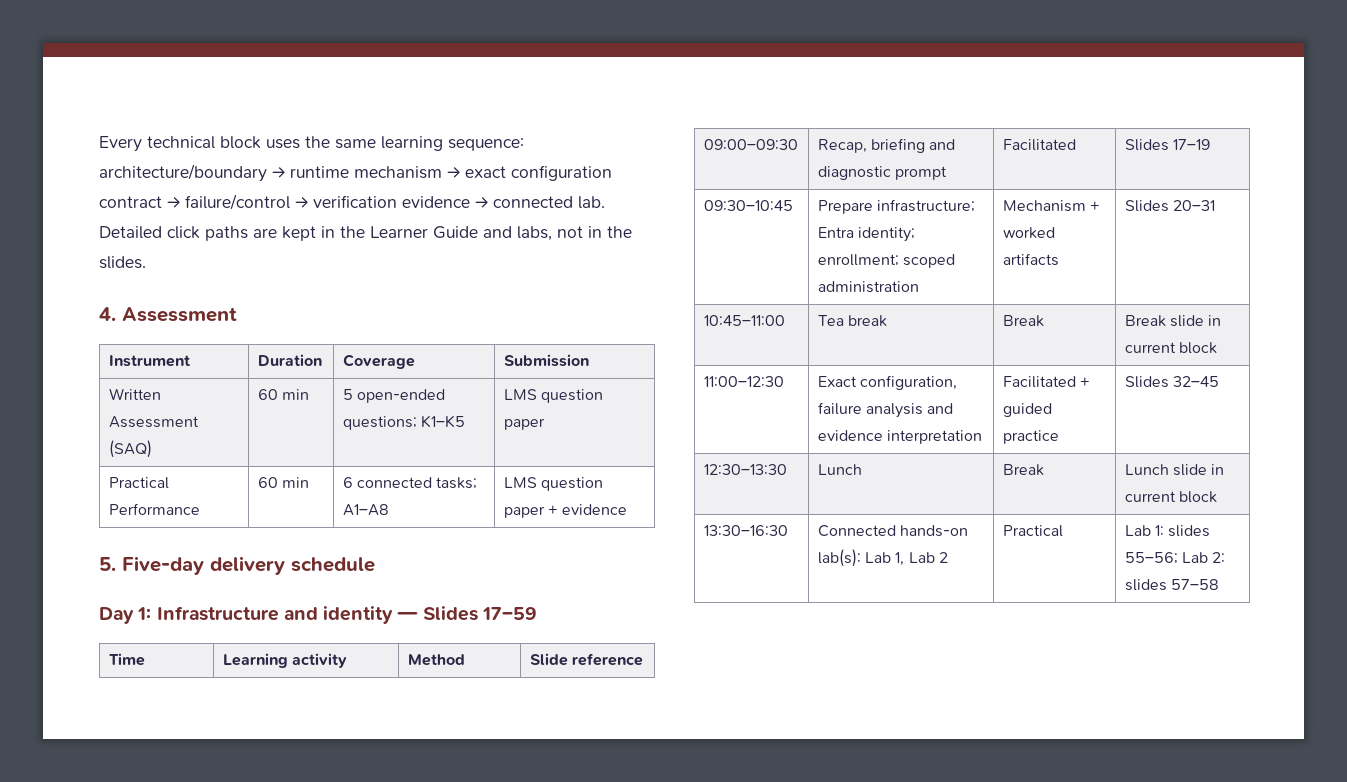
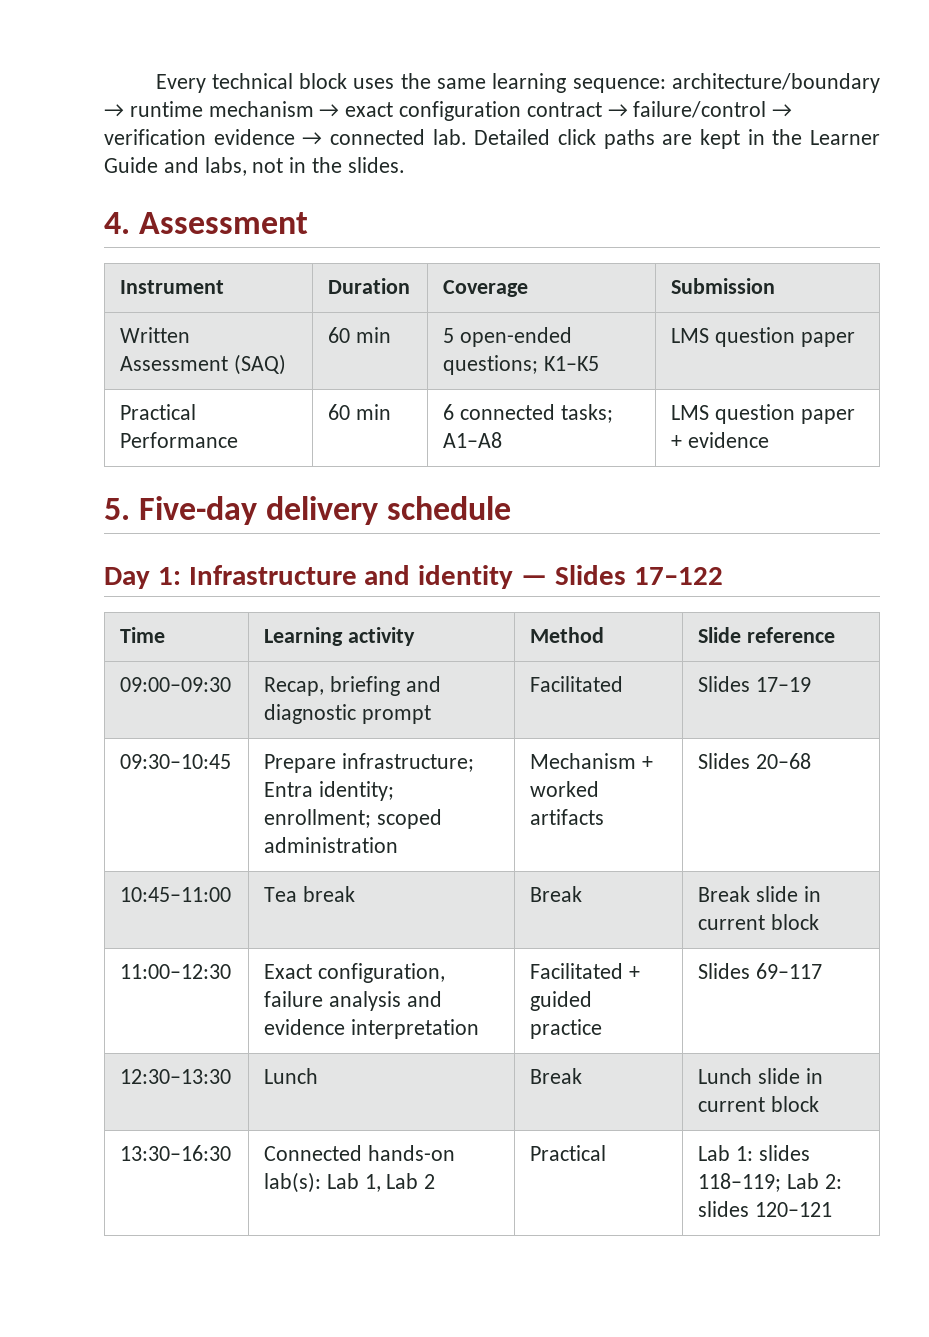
- Day 1: Infrastructure and identity — Slides 17–59
+ Day 1: Infrastructure and identity — Slides 17–122
- 09:30–10:45 | Prepare infrastructure; Entra identity; enrollment; scoped administration | Mechanism + worked artifacts | Slides 20–31
+ 09:30–10:45 | Prepare infrastructure; Entra identity; enrollment; scoped administration | Mechanism + worked artifacts | Slides 20–68
- 11:00–12:30 | Exact configuration, failure analysis and evidence interpretation | Facilitated + guided practice | Slides 32–45
+ 11:00–12:30 | Exact configuration, failure analysis and evidence interpretation | Facilitated + guided practice | Slides 69–117
- 13:30–16:30 | Connected hands-on lab(s): Lab 1, Lab 2 | Practical | Lab 1: slides 55–56; Lab 2: slides 57–58
+ 13:30–16:30 | Connected hands-on lab(s): Lab 1, Lab 2 | Practical | Lab 1: slides 118–119; Lab 2: slides 120–121

